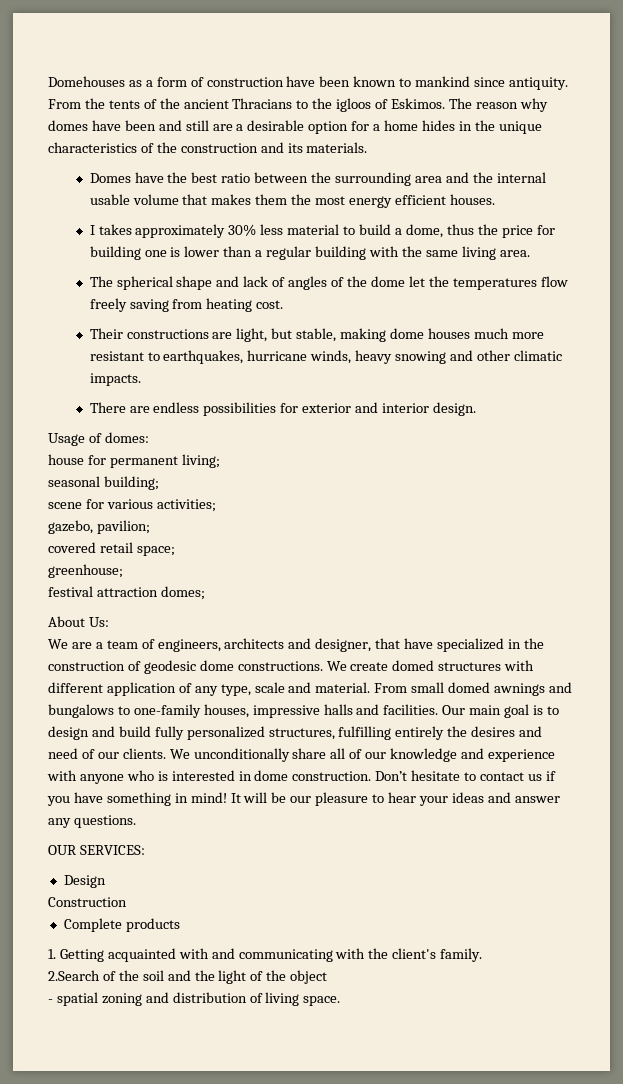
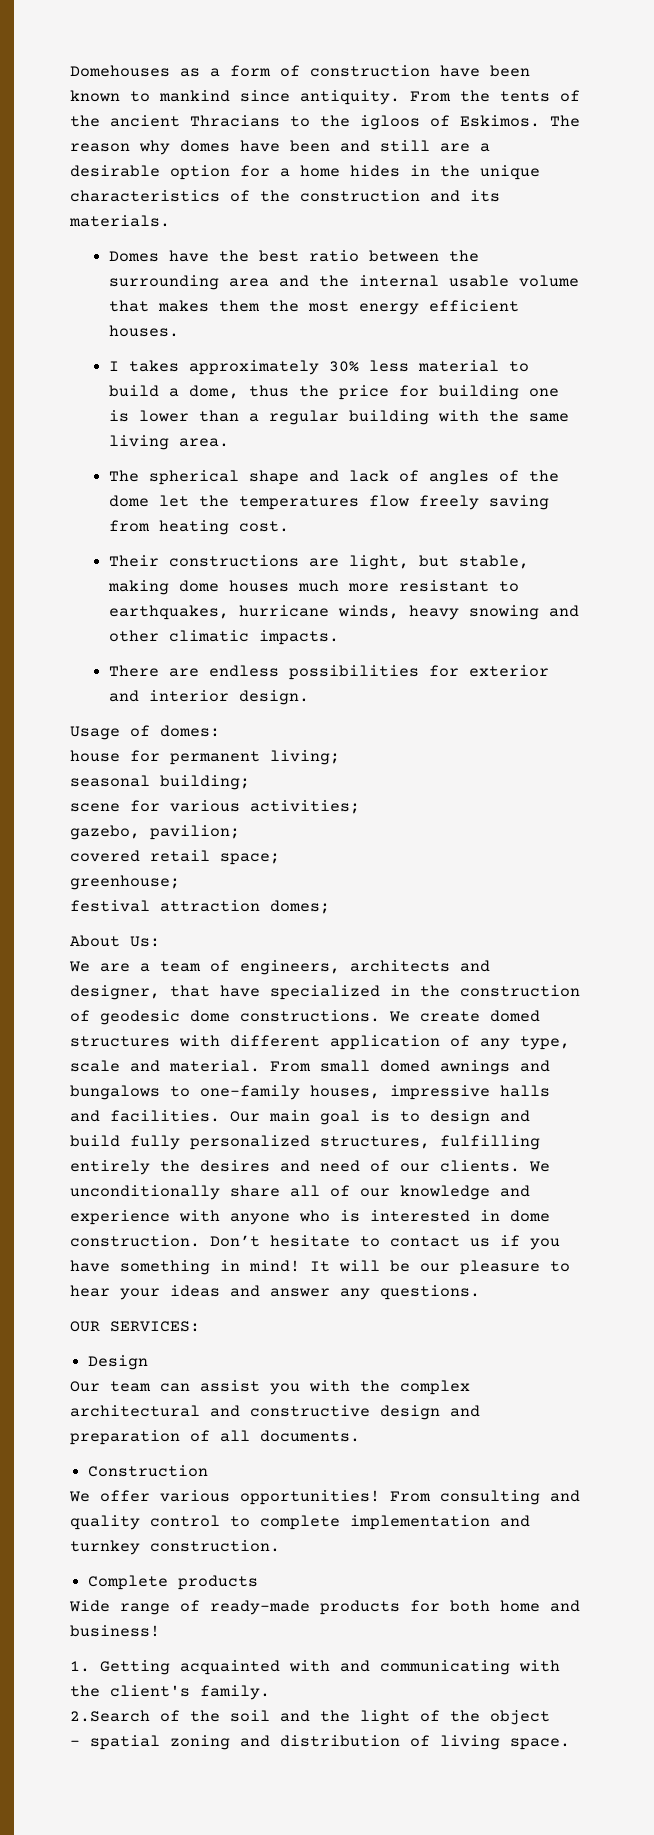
+ Our team can assist you with the complex architectural and constructive design and preparation of all documents.
  Construction
+ We offer various opportunities! From consulting and quality control to complete implementation and turnkey construction.
  Complete products
+ Wide range of ready-made products for both home and business!

